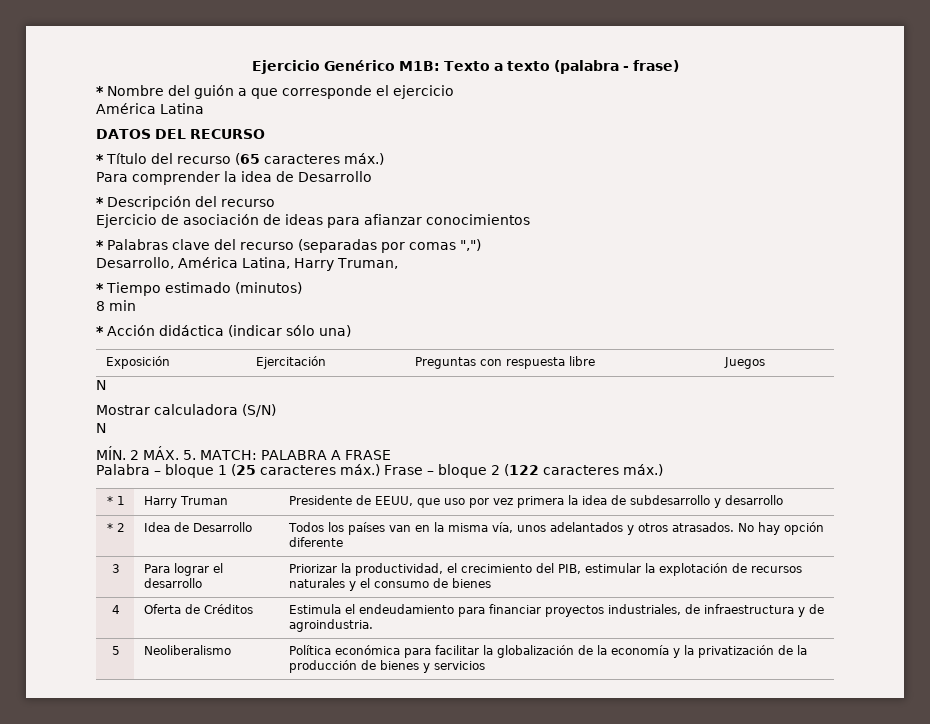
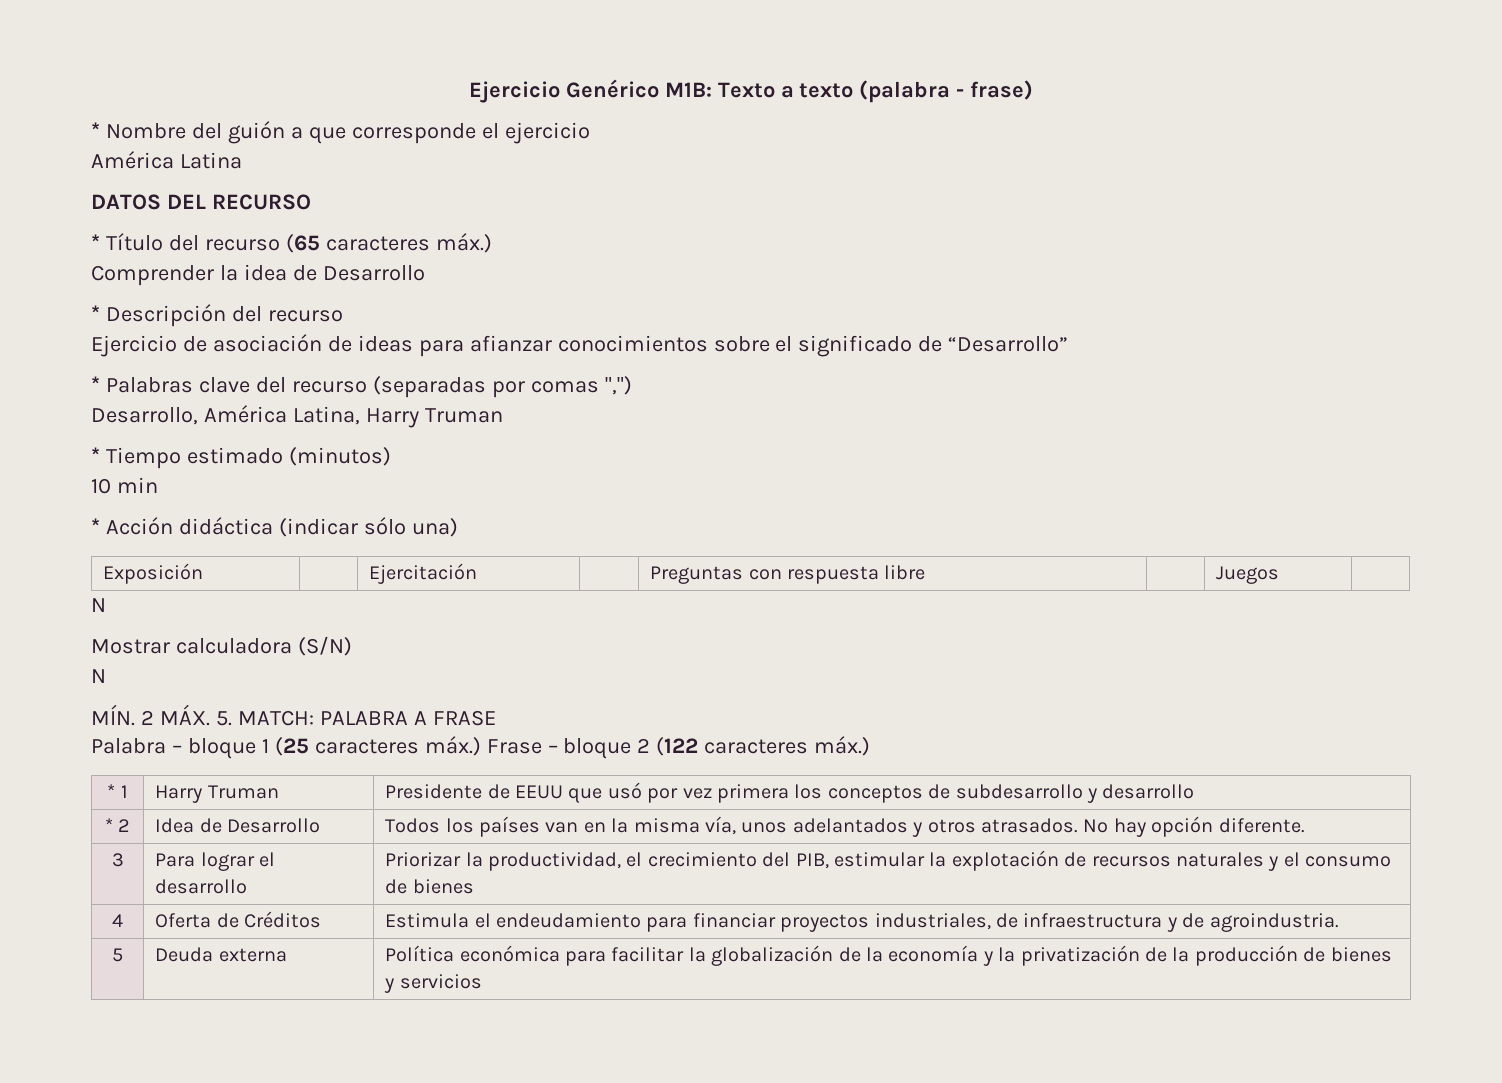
- Para comprender la idea de Desarrollo
+ Comprender la idea de Desarrollo
- Ejercicio de asociación de ideas para afianzar conocimientos
+ Ejercicio de asociación de ideas para afianzar conocimientos sobre el significado de “Desarrollo”
- Desarrollo, América Latina, Harry Truman,
+ Desarrollo, América Latina, Harry Truman
- 8 min
+ 10 min
- * 1 | Harry Truman | Presidente de EEUU, que uso por vez primera la idea de subdesarrollo y desarrollo
+ * 1 | Harry Truman | Presidente de EEUU que usó por vez primera los conceptos de subdesarrollo y desarrollo
- * 2 | Idea de Desarrollo | Todos los países van en la misma vía, unos adelantados y otros atrasados. No hay opción diferente
+ * 2 | Idea de Desarrollo | Todos los países van en la misma vía, unos adelantados y otros atrasados. No hay opción diferente.
- 5 | Neoliberalismo | Política económica para facilitar la globalización de la economía y la privatización de la producción de bienes y servicios
+ 5 | Deuda externa | Política económica para facilitar la globalización de la economía y la privatización de la producción de bienes y servicios

